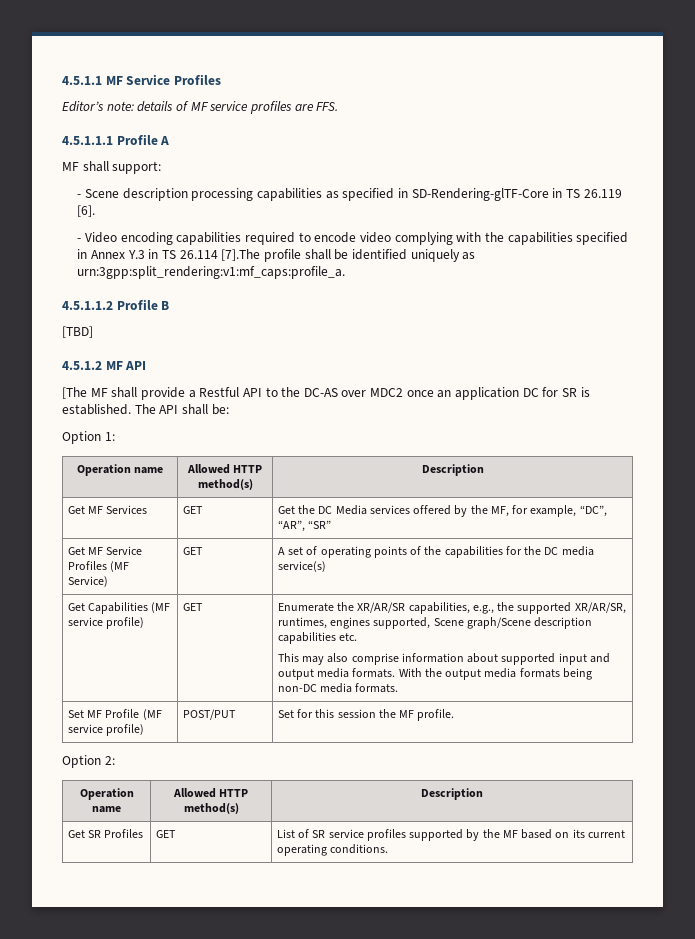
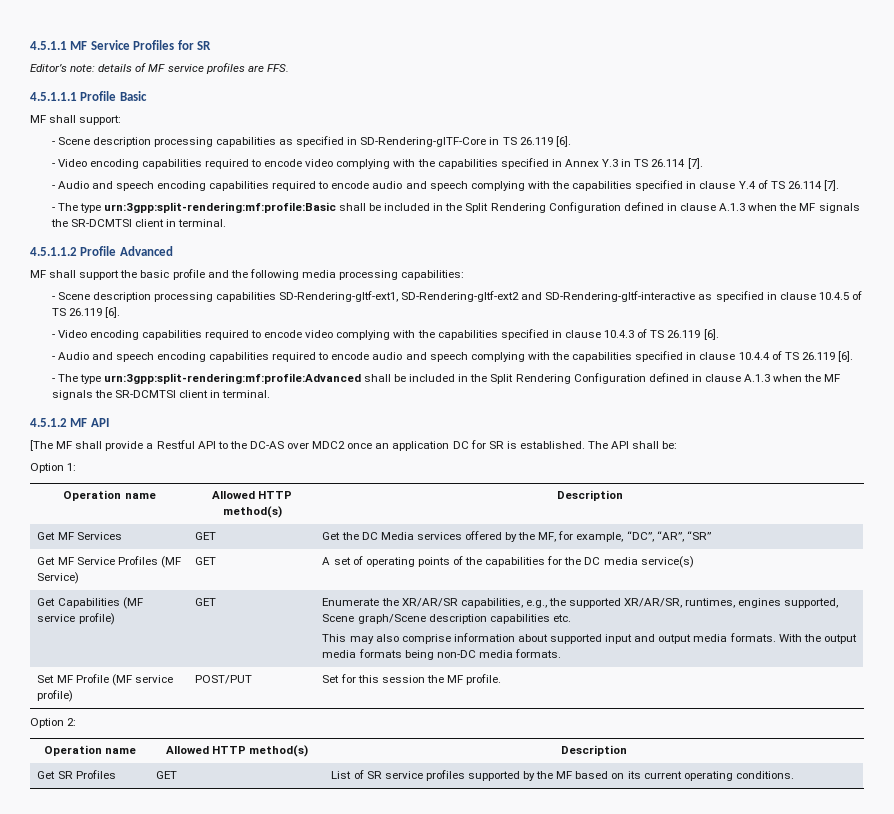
- 4.5.1.1 MF Service Profiles
+ 4.5.1.1 MF Service Profiles for SR
- 4.5.1.1.1 Profile A
+ 4.5.1.1.1 Profile Basic
- - Video encoding capabilities required to encode video complying with the capabilities specified in Annex Y.3 in TS 26.114 [7].The profile shall be identified uniquely as urn:3gpp:split_rendering:v1:mf_caps:profile_a.
- 4.5.1.1.2 Profile B
- [TBD]
+ - Video encoding capabilities required to encode video complying with the capabilities specified in Annex Y.3 in TS 26.114 [7].
+ - Audio and speech encoding capabilities required to encode audio and speech complying with the capabilities specified in clause Y.4 of TS 26.114 [7].
+ - The type urn:3gpp:split-rendering:mf:profile:Basic shall be included in the Split Rendering Configuration defined in clause A.1.3 when the MF signals the SR-DCMTSI client in terminal.
+ 4.5.1.1.2 Profile Advanced
+ MF shall support the basic profile and the following media processing capabilities:
+ - Scene description processing capabilities SD-Rendering-gltf-ext1, SD-Rendering-gltf-ext2 and SD-Rendering-gltf-interactive as specified in clause 10.4.5 of TS 26.119 [6].
+ - Video encoding capabilities required to encode video complying with the capabilities specified in clause 10.4.3 of TS 26.119 [6].
+ - Audio and speech encoding capabilities required to encode audio and speech complying with the capabilities specified in clause 10.4.4 of TS 26.119 [6].
+ - The type urn:3gpp:split-rendering:mf:profile:Advanced shall be included in the Split Rendering Configuration defined in clause A.1.3 when the MF signals the SR-DCMTSI client in terminal.

